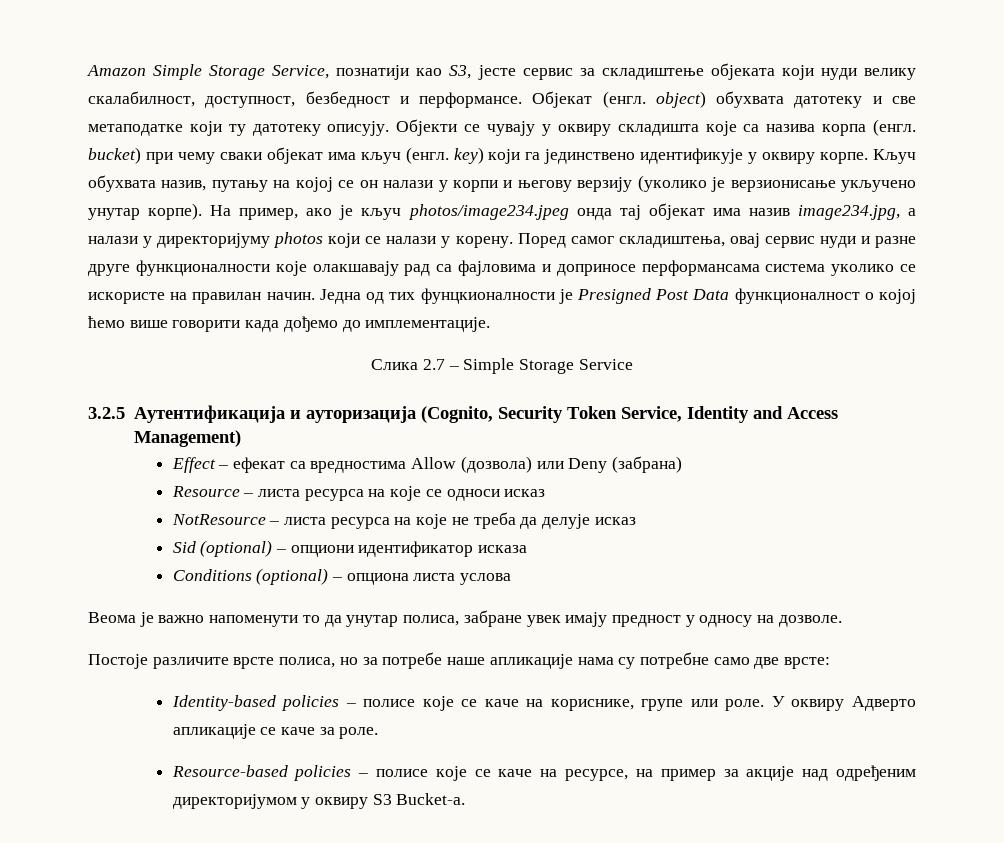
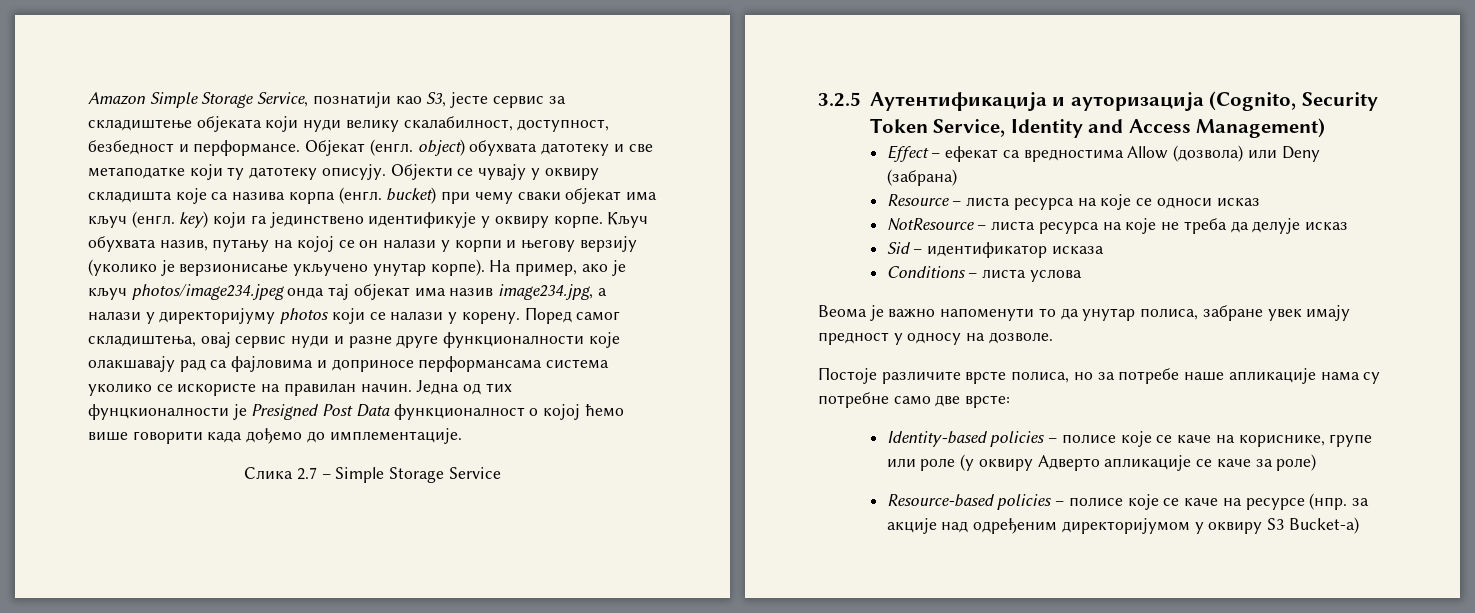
- Sid (optional) – опциони идентификатор исказа
+ Sid – идентификатор исказа
- Conditions (optional) – опциона листа услова
+ Conditions – листа услова
- Identity-based policies – полисе које се каче на кориснике, групе или роле. У оквиру Адверто апликације се каче за роле.
+ Identity-based policies – полисе које се каче на кориснике, групе или роле (у оквиру Адверто апликације се каче за роле)
- Resource-based policies – полисе које се каче на ресурсе, на пример за акције над одређеним директоријумом у оквиру S3 Bucket-a.
+ Resource-based policies – полисе које се каче на ресурсе (нпр. за акције над одређеним директоријумом у оквиру S3 Bucket-a)

